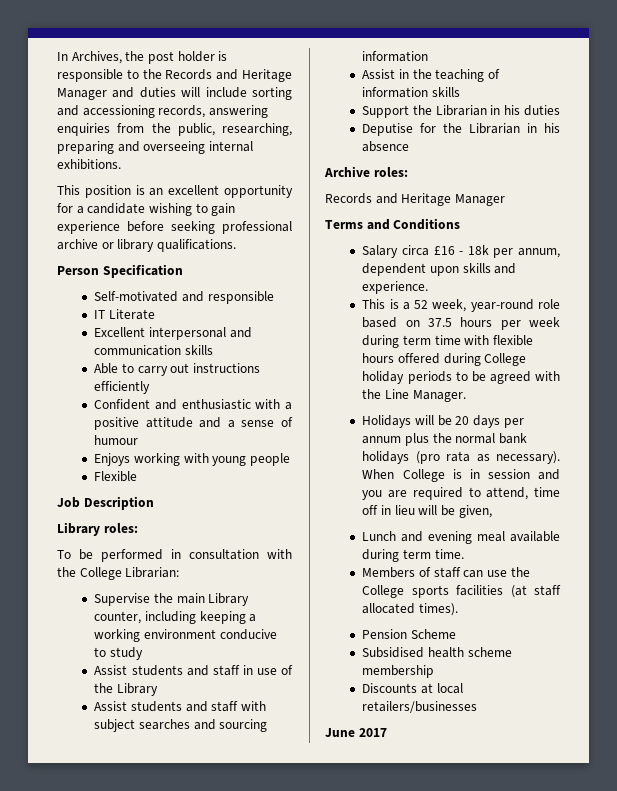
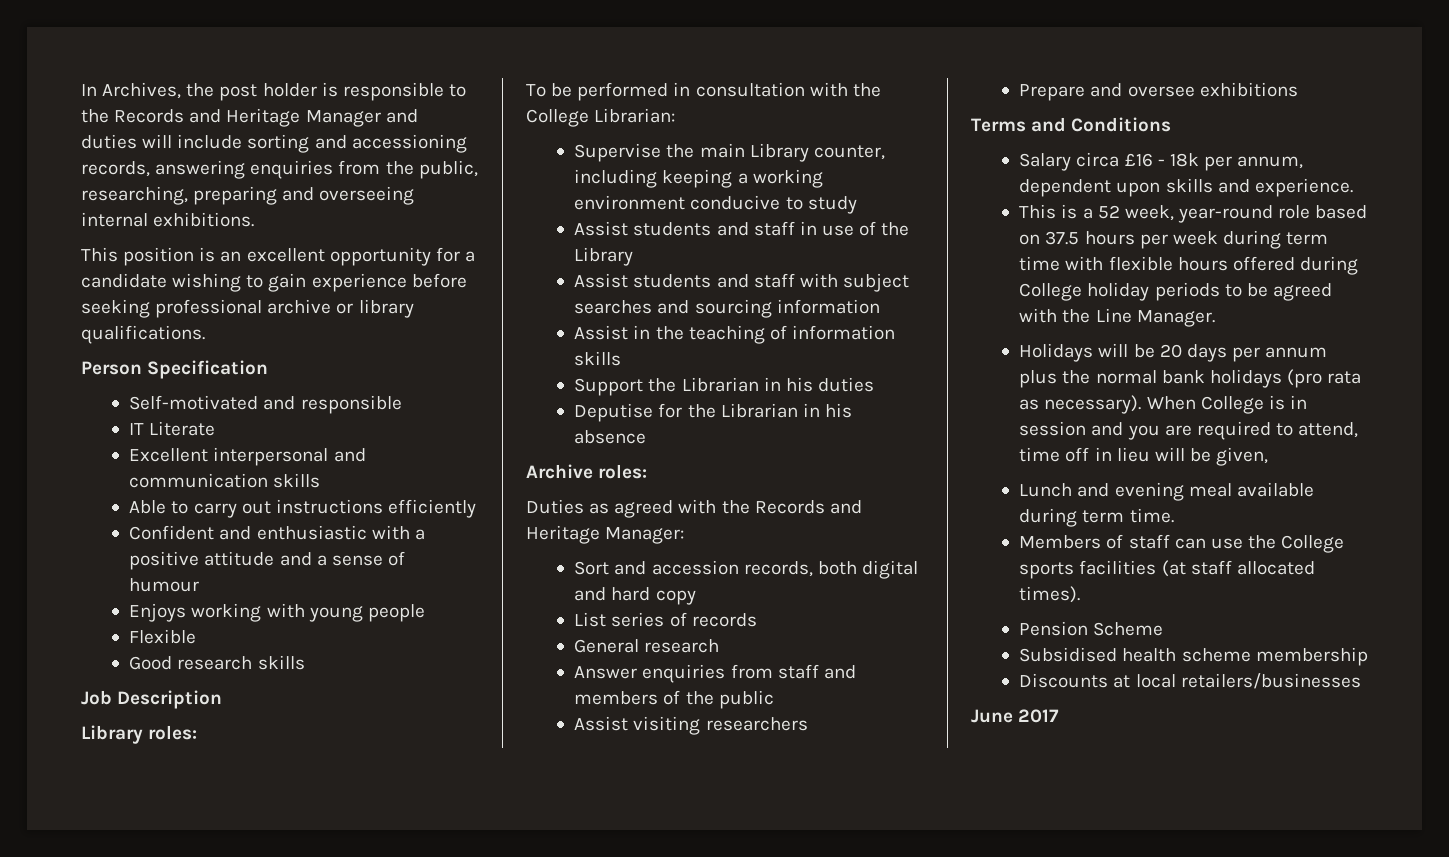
+ Good research skills
  Archive roles:
- Records and Heritage Manager
+ Duties as agreed with the Records and Heritage Manager:
+ Sort and accession records, both digital and hard copy
+ List series of records
+ General research
+ Answer enquiries from staff and members of the public
+ Assist visiting researchers
+ Prepare and oversee exhibitions

